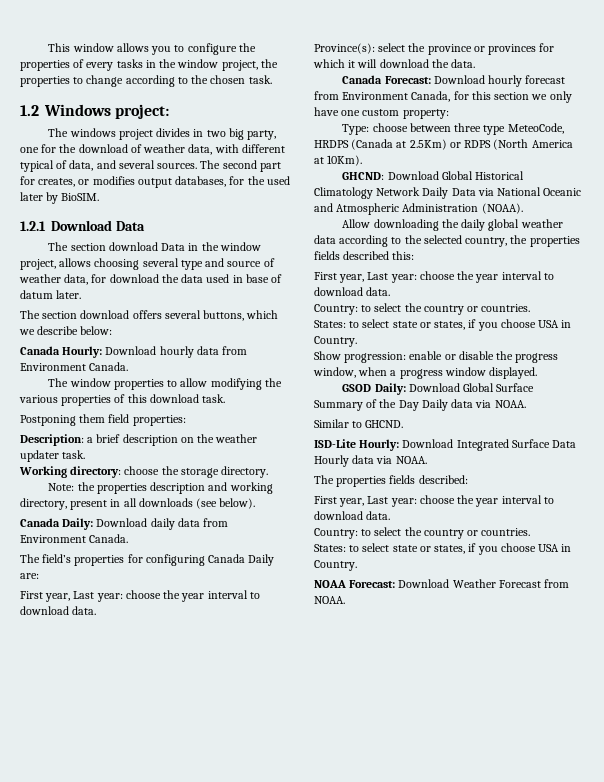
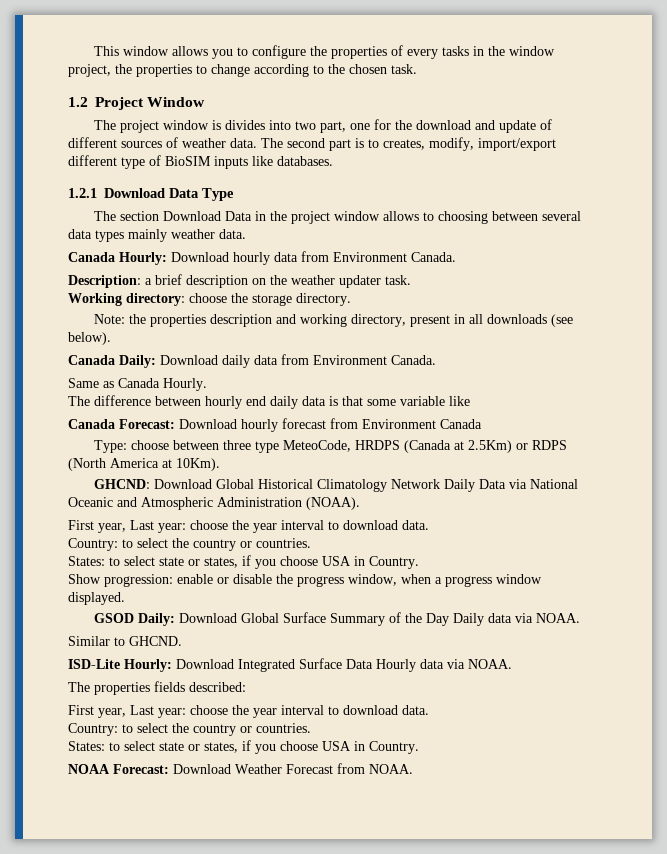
- 1.2 Windows project:
- The windows project divides in two big party, one for the download of weather data, with different typical of data, and several sources. The second part for creates, or modifies output databases, for the used later by BioSIM.
+ 1.2 Project Window
+ The project window is divides into two part, one for the download and update of different sources of weather data. The second part is to creates, modify, import/export different type of BioSIM inputs like databases.
- 1.2.1 Download Data
- The section download Data in the window project, allows choosing several type and source of weather data, for download the data used in base of datum later.
- The section download offers several buttons, which we describe below:
+ 1.2.1 Download Data Type
+ The section Download Data in the project window allows to choosing between several data types mainly weather data.
- The window properties to allow modifying the various properties of this download task.
- Postponing them field properties:
- The field’s properties for configuring Canada Daily are:
- First year, Last year: choose the year interval to download data.
- Province(s): select the province or provinces for which it will download the data.
+ Same as Canada Hourly.
+ The difference between hourly end daily data is that some variable like
- Canada Forecast: Download hourly forecast from Environment Canada, for this section we only have one custom property:
+ Canada Forecast: Download hourly forecast from Environment Canada
- Allow downloading the daily global weather data according to the selected country, the properties fields described this:

